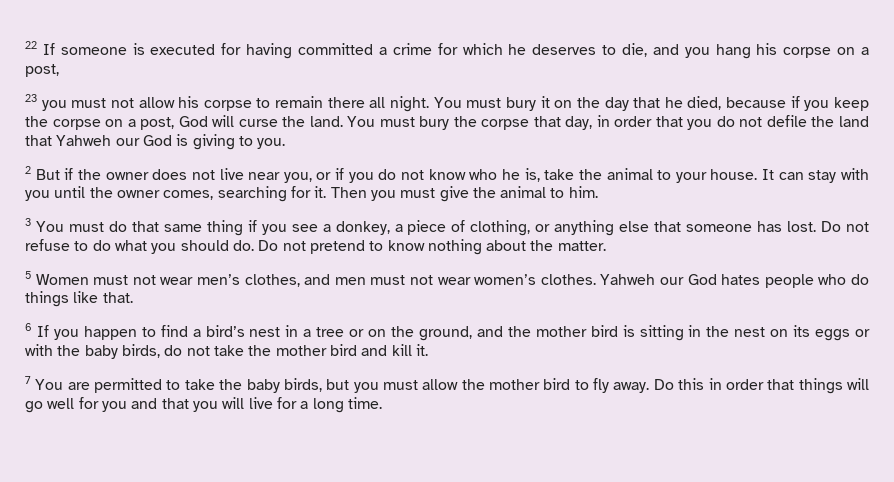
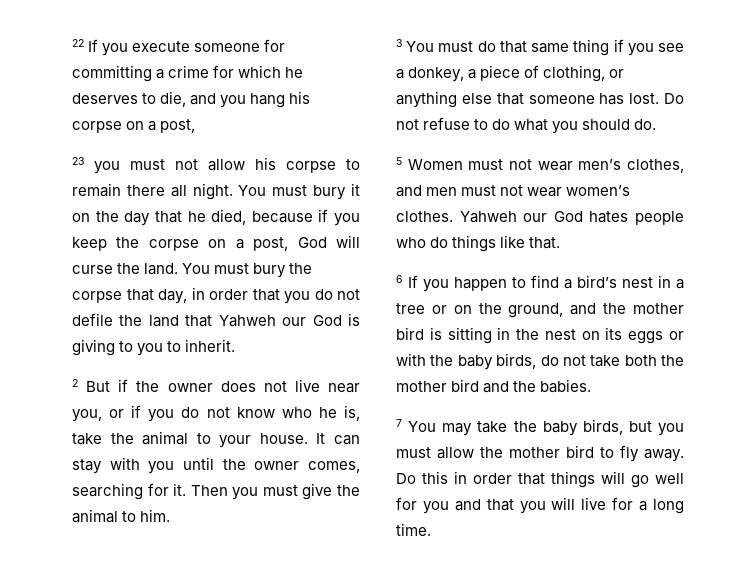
- 22 If someone is executed for having committed a crime for which he deserves to die, and you hang his corpse on a post,
+ 22 If you execute someone for committing a crime for which he deserves to die, and you hang his corpse on a post,
- You must bury the corpse that day, in order that you do not defile the land that Yahweh our God is giving to you.
+ You must bury the corpse that day, in order that you do not defile the land that Yahweh our God is giving to you to inherit.
- Do not pretend to know nothing about the matter.
- 6 If you happen to find a bird’s nest in a tree or on the ground, and the mother bird is sitting in the nest on its eggs or with the baby birds, do not take the mother bird and kill it.
+ 6 If you happen to find a bird’s nest in a tree or on the ground, and the mother bird is sitting in the nest on its eggs or with the baby birds, do not take both the mother bird and the babies.
- 7 You are permitted to take the baby birds, but you must allow the mother bird to fly away.
+ 7 You may take the baby birds, but you must allow the mother bird to fly away.

